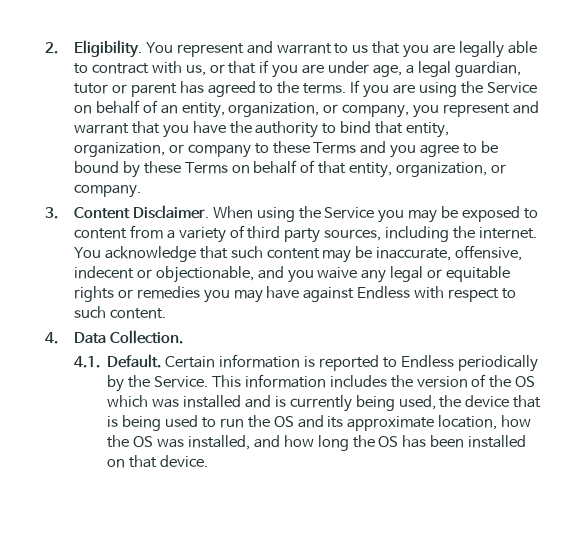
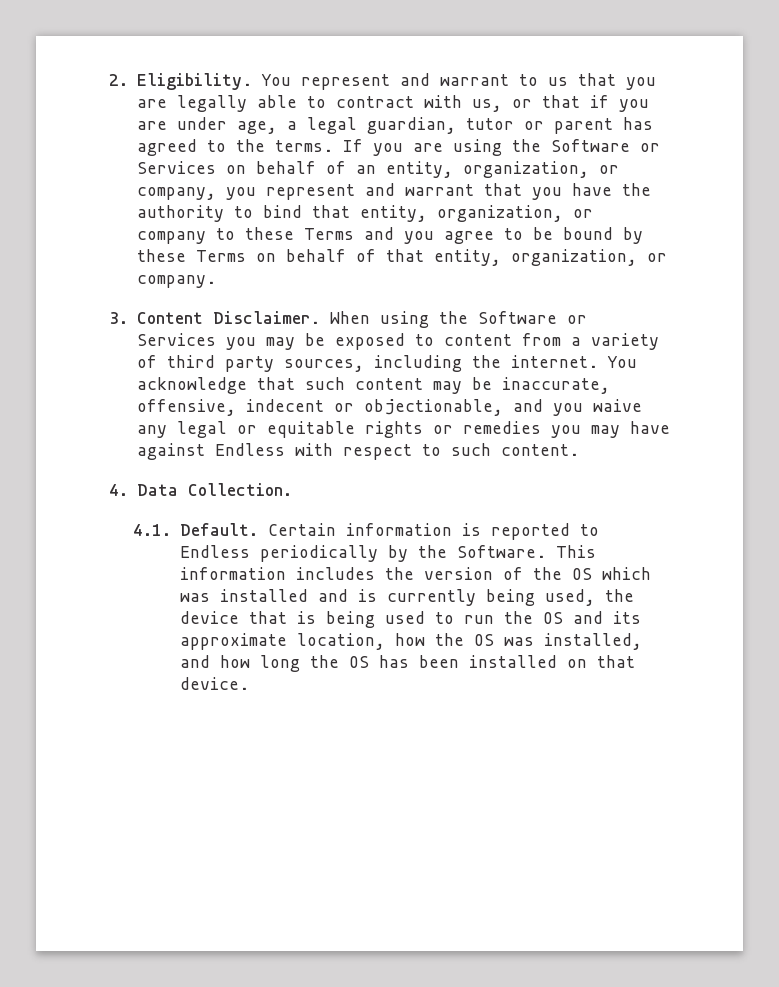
- If you are using the Service on behalf of an entity, organization, or company, you represent and warrant that you have the authority to bind that entity, organization, or company to these Terms and you agree to be bound by these Terms on behalf of that entity, organization, or company.
+ If you are using the Software or Services on behalf of an entity, organization, or company, you represent and warrant that you have the authority to bind that entity, organization, or company to these Terms and you agree to be bound by these Terms on behalf of that entity, organization, or company.
- When using the Service you may be exposed to content from a variety of third party sources, including the internet.
+ When using the Software or Services you may be exposed to content from a variety of third party sources, including the internet.
- Certain information is reported to Endless periodically by the Service.
+ Certain information is reported to Endless periodically by the Software.

